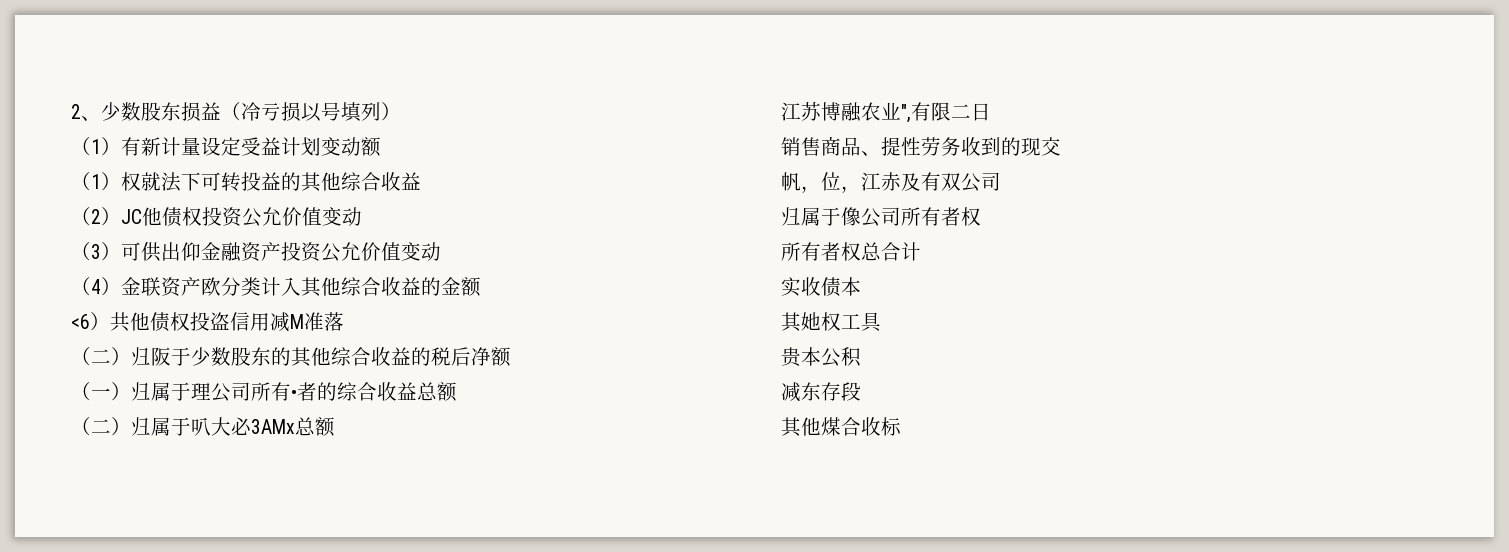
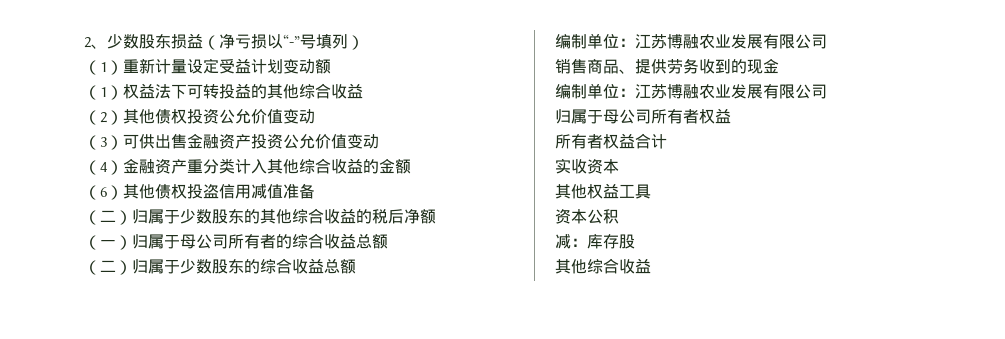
- 2、少数股东损益（冷亏损以号填列）
+ 2、少数股东损益（净亏损以“-”号填列）
- （1）有新计量设定受益计划变动额
+ （1）重新计量设定受益计划变动额
- （1）权就法下可转投益的其他综合收益
+ （1）权益法下可转投益的其他综合收益
- （2）JC他债权投资公允价值变动
+ （2）其他债权投资公允价值变动
- （3）可供出仰金融资产投资公允价值变动
+ （3）可供出售金融资产投资公允价值变动
- （4）金联资产欧分类计入其他综合收益的金额
+ （4）金融资产重分类计入其他综合收益的金额
- <6）共他债权投盗信用减M准落
- （二）归阪于少数股东的其他综合收益的税后净额
+ （6）其他债权投盗信用减值准备
+ （二）归属于少数股东的其他综合收益的税后净额
- （一）归属于理公司所有•者的综合收益总额
+ （一）归属于母公司所有者的综合收益总额
- （二）归属于叭大必3AMx总额
- 江苏博融农业",有限二日
+ （二）归属于少数股东的综合收益总额
+ 编制单位：江苏博融农业发展有限公司
- 销售商品、提性劳务收到的现交
- 帆，位，江赤及有双公司
+ 销售商品、提供劳务收到的现金
+ 编制单位：江苏博融农业发展有限公司
- 归属于像公司所有者权
- 所有者权总合计
+ 归属于母公司所有者权益
+ 所有者权益合计
- 实收债本
+ 实收资本
- 其她权工具
+ 其他权益工具
- 贵本公积
+ 资本公积
- 减东存段
- 其他煤合收标
+ 减：库存股
+ 其他综合收益

